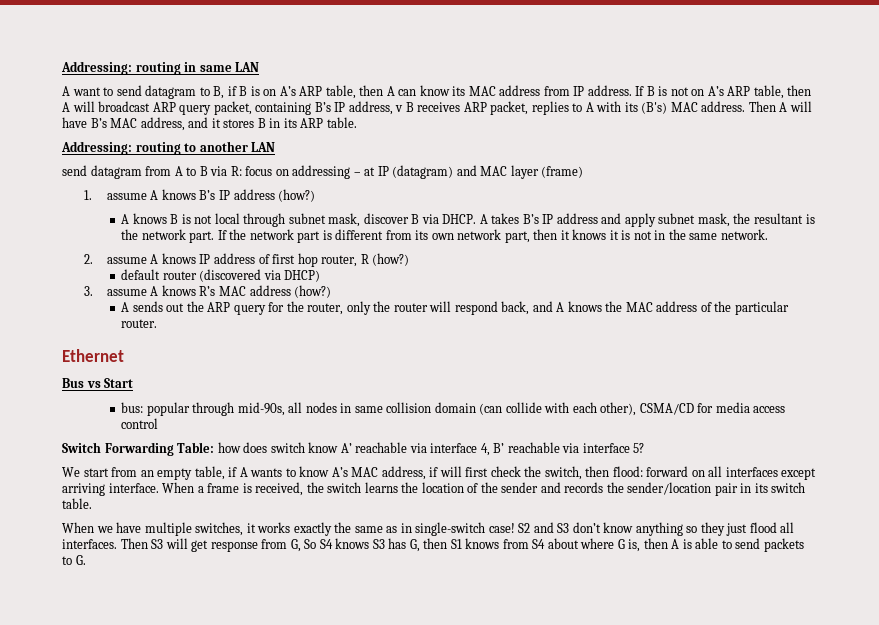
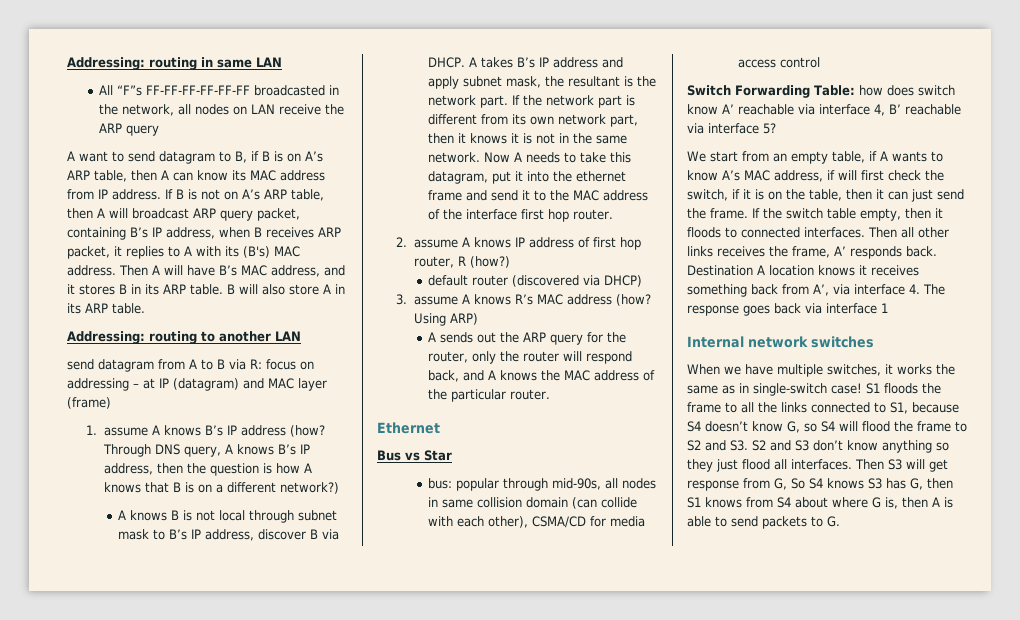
+ All “F”s FF-FF-FF-FF-FF-FF broadcasted in the network, all nodes on LAN receive the ARP query
- If B is not on A’s ARP table, then A will broadcast ARP query packet, containing B’s IP address, v B receives ARP packet, replies to A with its (B's) MAC address.
+ If B is not on A’s ARP table, then A will broadcast ARP query packet, containing B’s IP address, when B receives ARP packet, it replies to A with its (B's) MAC address.
+ B will also store A in its ARP table.
- 1. assume A knows B’s IP address (how?)
+ 1. assume A knows B’s IP address (how? Through DNS query, A knows B’s IP address, then the question is how A knows that B is on a different network?)
- A knows B is not local through subnet mask, discover B via DHCP.
+ A knows B is not local through subnet mask to B’s IP address, discover B via DHCP.
+ Now A needs to take this datagram, put it into the ethernet frame and send it to the MAC address of the interface first hop router.
- 3. assume A knows R’s MAC address (how?)
+ 3. assume A knows R’s MAC address (how? Using ARP)
- Bus vs Start
+ Bus vs Star
- We start from an empty table, if A wants to know A’s MAC address, if will first check the switch, then flood: forward on all interfaces except arriving interface. When a frame is received, the switch learns the location of the sender and records the sender/location pair in its switch table.
+ We start from an empty table, if A wants to know A’s MAC address, if will first check the switch, if it is on the table, then it can just send the frame. If the switch table empty, then it floods to connected interfaces. Then all other links receives the frame, A’ responds back. Destination A location knows it receives something back from A’, via interface 4. The response goes back via interface 1
+ Internal network switches
- When we have multiple switches, it works exactly the same as in single-switch case!
+ When we have multiple switches, it works the same as in single-switch case!
- S2 and S3 don’t know anything so they just flood all interfaces.
+ S1 floods the frame to all the links connected to S1, because S4 doesn’t know G, so S4 will flood the frame to S2 and S3. S2 and S3 don’t know anything so they just flood all interfaces.

